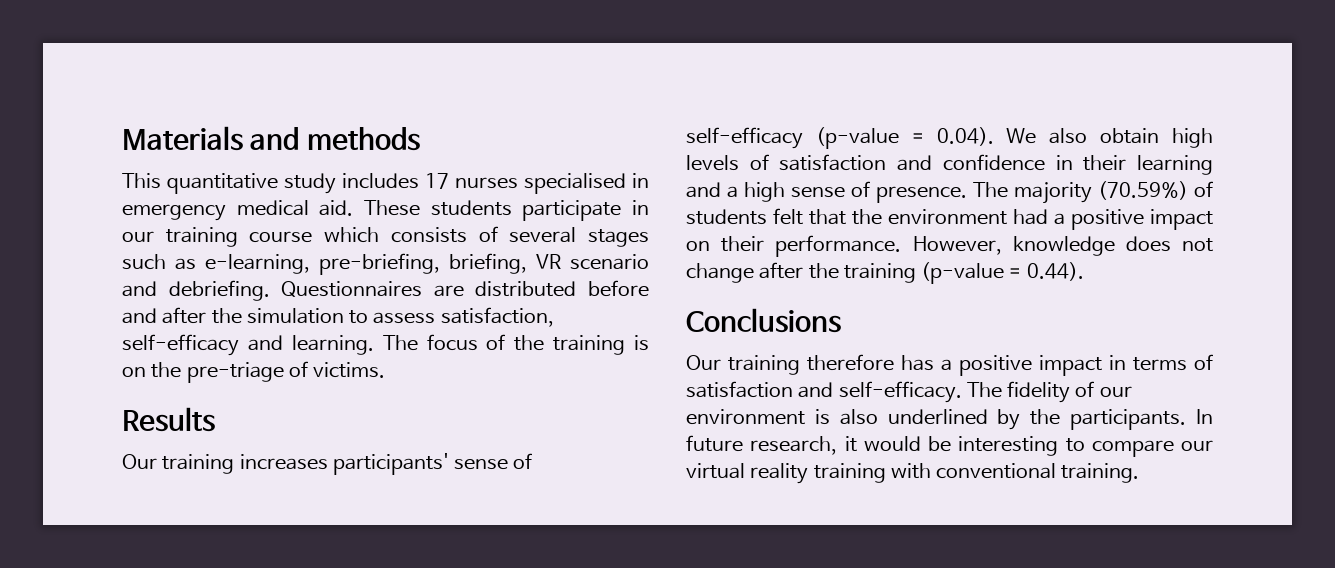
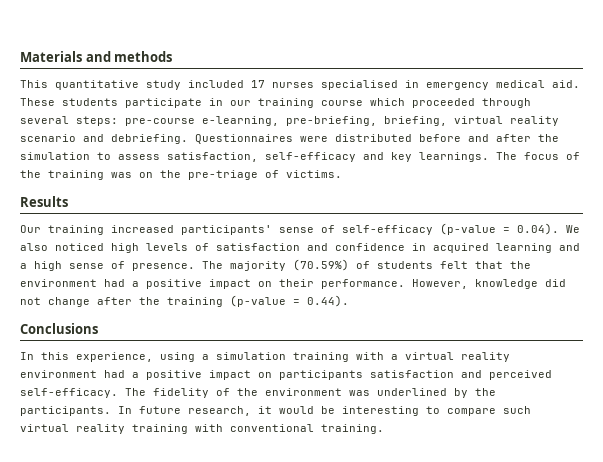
- This quantitative study includes 17 nurses specialised in emergency medical aid.
+ This quantitative study included 17 nurses specialised in emergency medical aid.
- These students participate in our training course which consists of several stages such as e-learning, pre-briefing, briefing, VR scenario and debriefing.
+ These students participate in our training course which proceeded through several steps: pre-course e-learning, pre-briefing, briefing, virtual reality scenario and debriefing.
- Questionnaires are distributed before and after the simulation to assess satisfaction, self-efficacy and learning.
+ Questionnaires were distributed before and after the simulation to assess satisfaction, self-efficacy and key learnings.
- The focus of the training is on the pre-triage of victims.
+ The focus of the training was on the pre-triage of victims.
- Our training increases participants' sense of self-efficacy (p-value = 0.04). We also obtain high levels of satisfaction and confidence in their learning and a high sense of presence.
+ Our training increased participants' sense of self-efficacy (p-value = 0.04). We also noticed high levels of satisfaction and confidence in acquired learning and a high sense of presence.
- However, knowledge does not change after the training (p-value = 0.44).
+ However, knowledge did not change after the training (p-value = 0.44).
- Our training therefore has a positive impact in terms of satisfaction and self-efficacy.
+ In this experience, using a simulation training with a virtual reality environment had a positive impact on participants satisfaction and perceived self-efficacy.
- The fidelity of our environment is also underlined by the participants.
+ The fidelity of the environment was underlined by the participants.
- In future research, it would be interesting to compare our virtual reality training with conventional training.
+ In future research, it would be interesting to compare such virtual reality training with conventional training.

